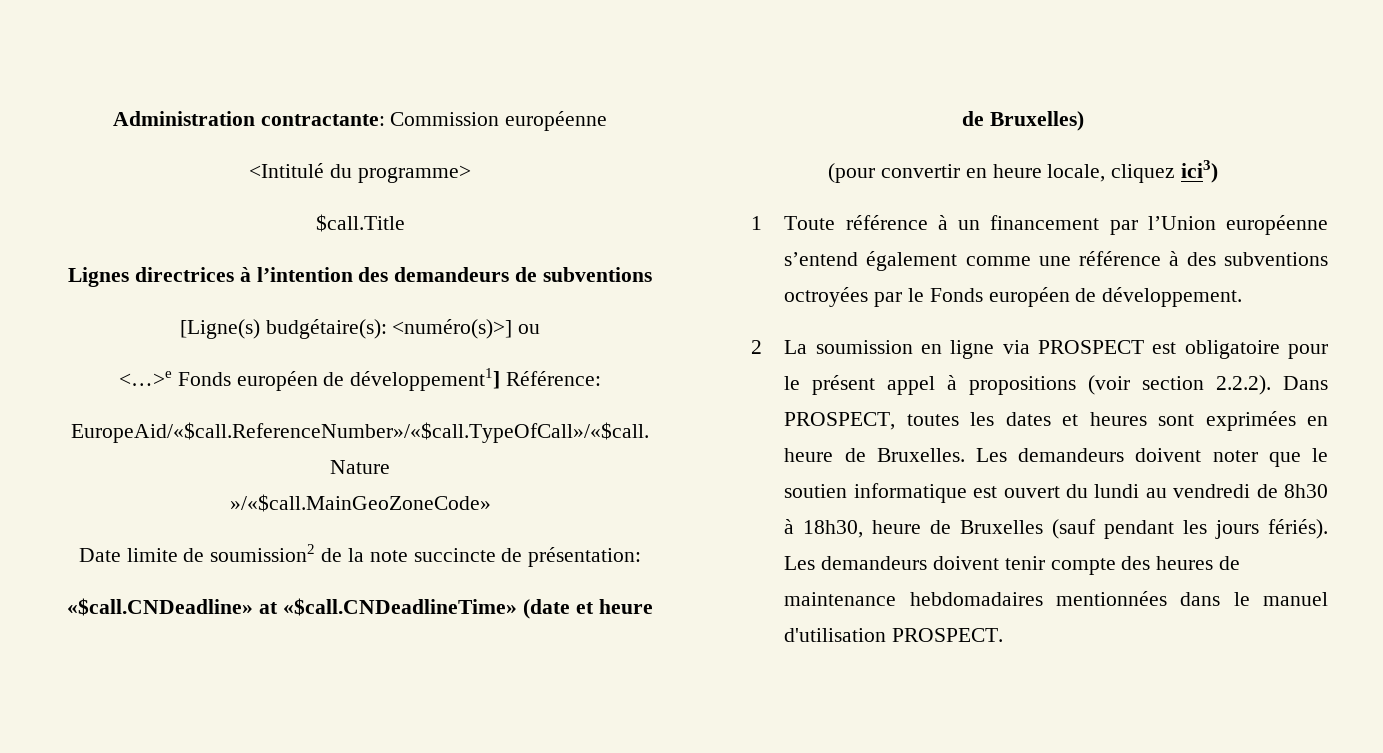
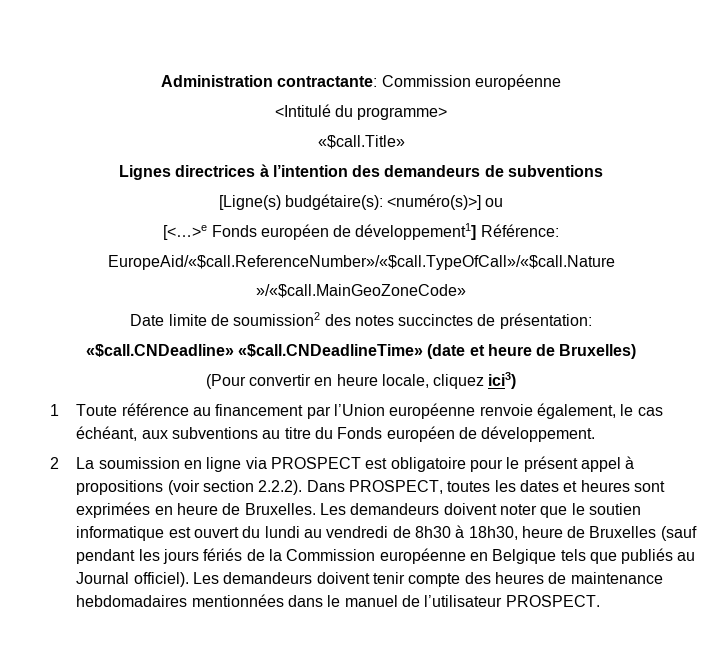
- $call.Title
+ «$call.Title»
- <…>e Fonds européen de développement1] Référence:
+ [<…>e Fonds européen de développement1] Référence:
- Date limite de soumission2 de la note succincte de présentation:
+ Date limite de soumission2 des notes succinctes de présentation:
- «$call.CNDeadline» at «$call.CNDeadlineTime» (date et heure de Bruxelles)
+ «$call.CNDeadline» «$call.CNDeadlineTime» (date et heure de Bruxelles)
- (pour convertir en heure locale, cliquez ici3)
+ (Pour convertir en heure locale, cliquez ici3)
- 1 Toute référence à un financement par l’Union européenne s’entend également comme une référence à des subventions octroyées par le Fonds européen de développement.
+ 1 Toute référence au financement par l’Union européenne renvoie également, le cas échéant, aux subventions au titre du Fonds européen de développement.
- Les demandeurs doivent noter que le soutien informatique est ouvert du lundi au vendredi de 8h30 à 18h30, heure de Bruxelles (sauf pendant les jours fériés).
+ Les demandeurs doivent noter que le soutien informatique est ouvert du lundi au vendredi de 8h30 à 18h30, heure de Bruxelles (sauf pendant les jours fériés de la Commission européenne en Belgique tels que publiés au Journal officiel).
- Les demandeurs doivent tenir compte des heures de maintenance hebdomadaires mentionnées dans le manuel d'utilisation PROSPECT.
+ Les demandeurs doivent tenir compte des heures de maintenance hebdomadaires mentionnées dans le manuel de l’utilisateur PROSPECT.

